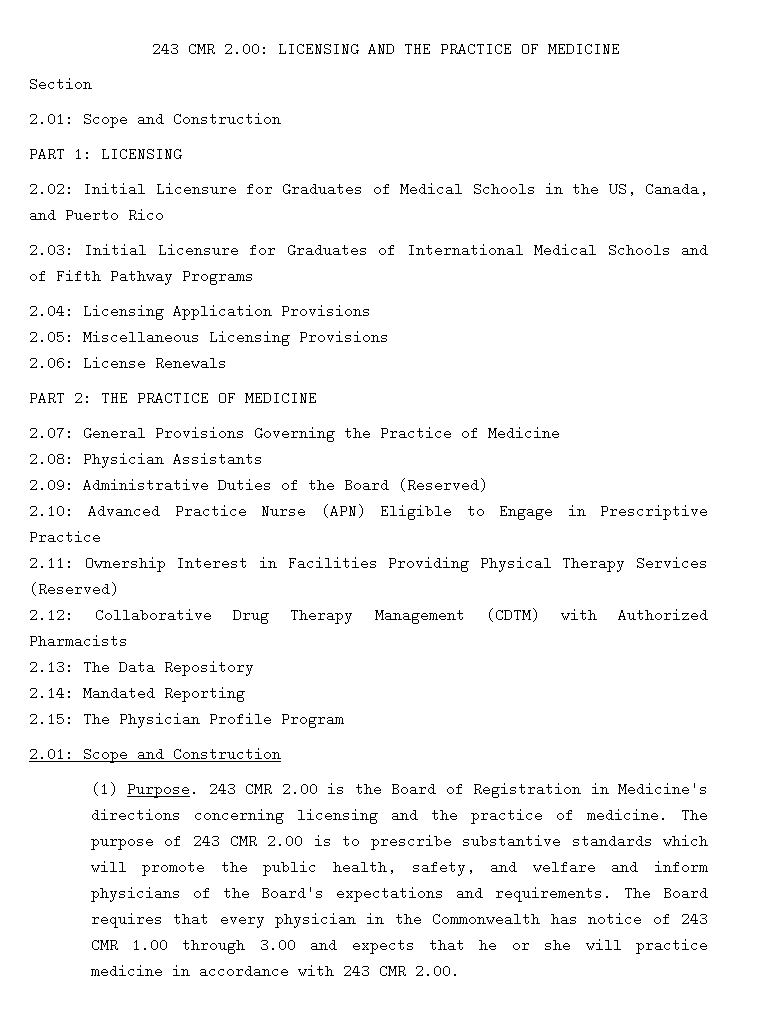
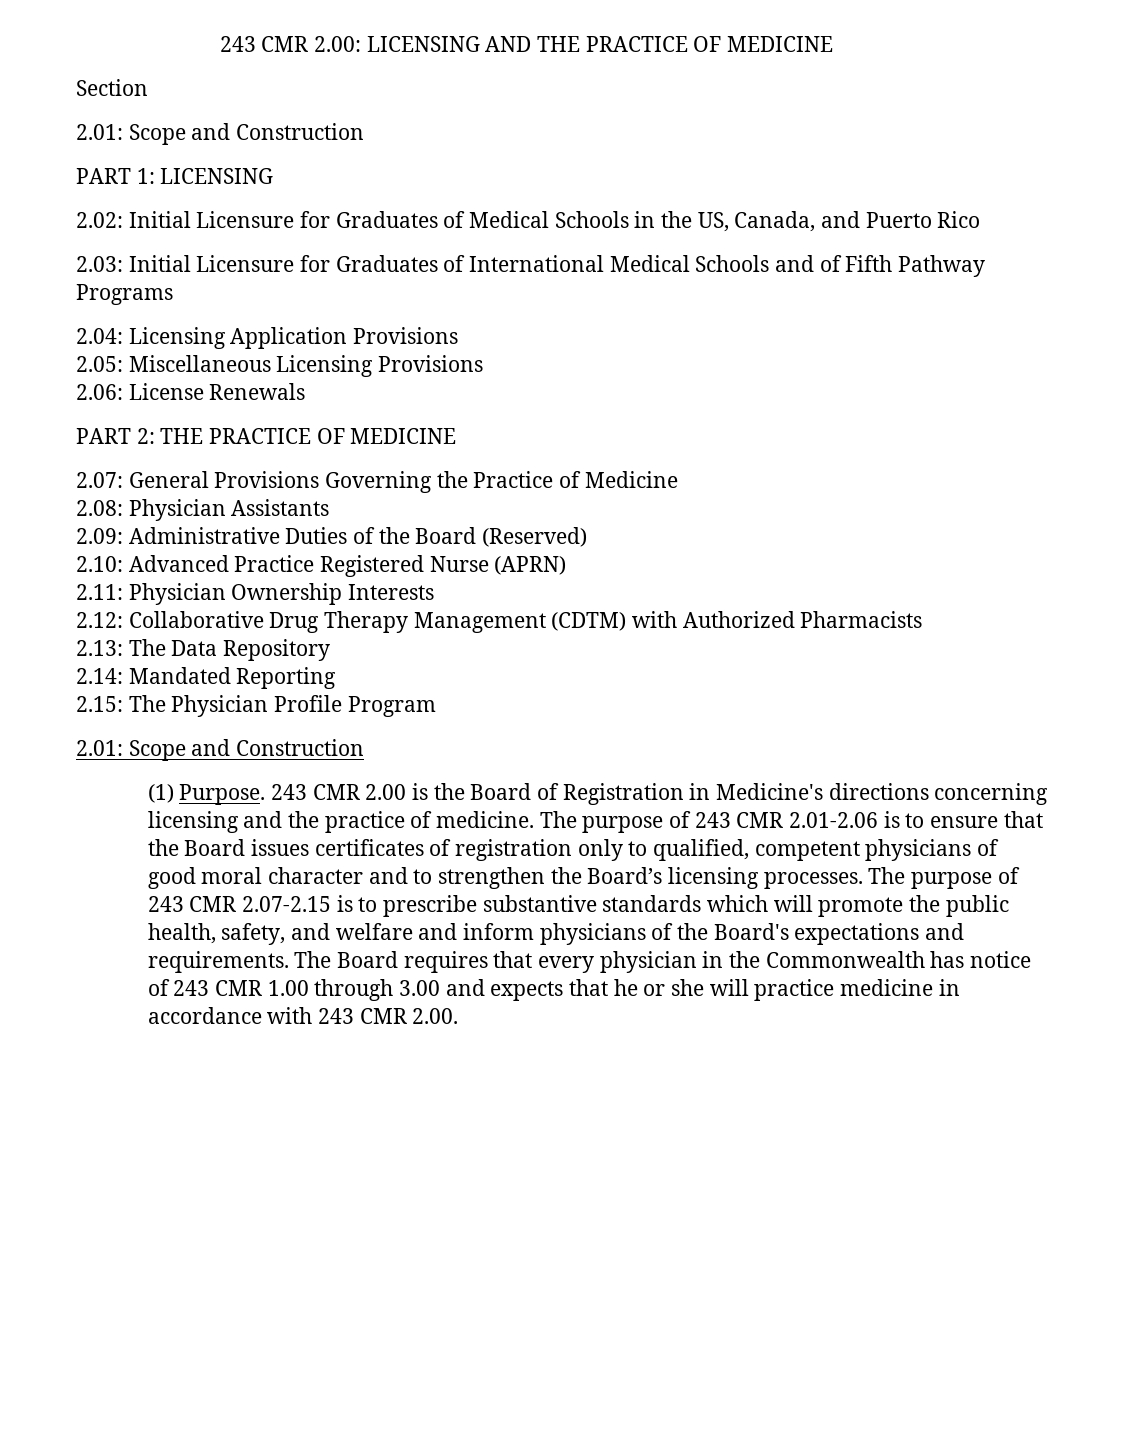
- 2.10: Advanced Practice Nurse (APN) Eligible to Engage in Prescriptive Practice
- 2.11: Ownership Interest in Facilities Providing Physical Therapy Services (Reserved)
+ 2.10: Advanced Practice Registered Nurse (APRN)
+ 2.11: Physician Ownership Interests
- The purpose of 243 CMR 2.00 is to prescribe substantive standards which will promote the public health, safety, and welfare and inform physicians of the Board's expectations and requirements.
+ The purpose of 243 CMR 2.01-2.06 is to ensure that the Board issues certificates of registration only to qualified, competent physicians of good moral character and to strengthen the Board’s licensing processes. The purpose of 243 CMR 2.07-2.15 is to prescribe substantive standards which will promote the public health, safety, and welfare and inform physicians of the Board's expectations and requirements.

